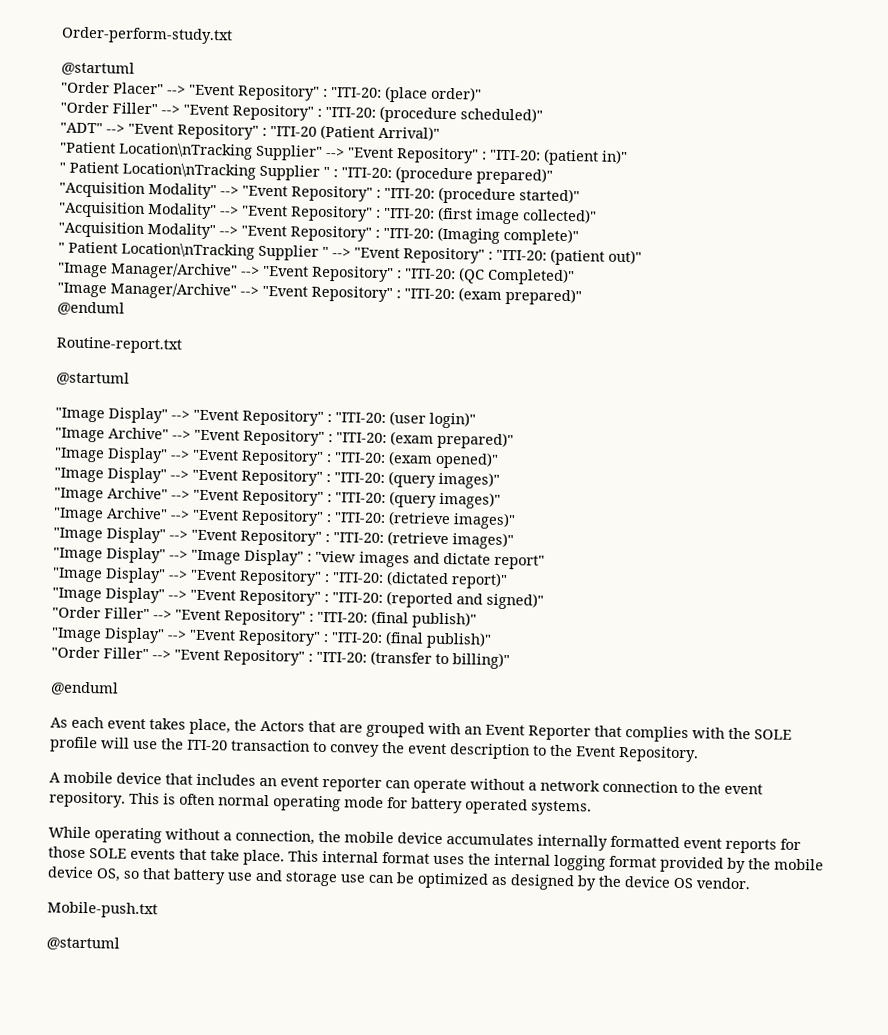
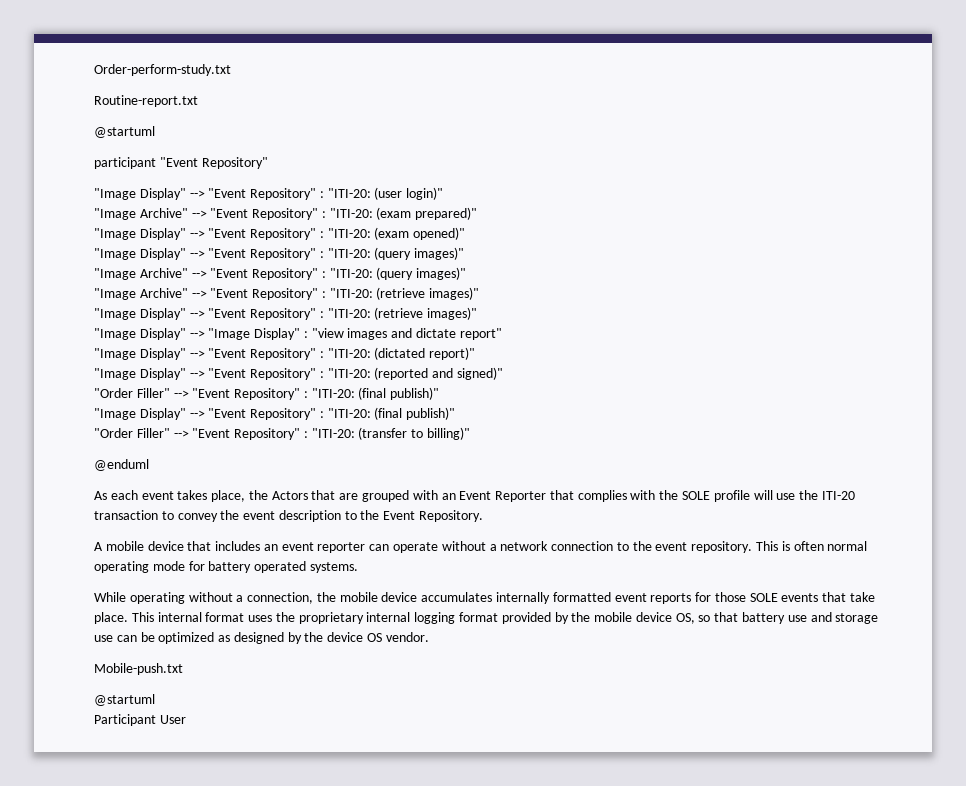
  Order-perform-study.txt
- @startuml
- "Order Placer" --> "Event Repository" : "ITI-20: (place order)"
- "Order Filler" --> "Event Repository" : "ITI-20: (procedure scheduled)"
- "ADT" --> "Event Repository" : "ITI-20 (Patient Arrival)"
- "Patient Location\nTracking Supplier" --> "Event Repository" : "ITI-20: (patient in)"
- " Patient Location\nTracking Supplier " : "ITI-20: (procedure prepared)"
- "Acquisition Modality" --> "Event Repository" : "ITI-20: (procedure started)"
- "Acquisition Modality" --> "Event Repository" : "ITI-20: (first image collected)"
- "Acquisition Modality" --> "Event Repository" : "ITI-20: (Imaging complete)"
- " Patient Location\nTracking Supplier " --> "Event Repository" : "ITI-20: (patient out)"
- "Image Manager/Archive" --> "Event Repository" : "ITI-20: (QC Completed)"
- "Image Manager/Archive" --> "Event Repository" : "ITI-20: (exam prepared)"
- @enduml
+ participant "Event Repository"
- This internal format uses the internal logging format provided by the mobile device OS, so that battery use and storage use can be optimized as designed by the device OS vendor.
+ This internal format uses the proprietary internal logging format provided by the mobile device OS, so that battery use and storage use can be optimized as designed by the device OS vendor.
+ Participant User

